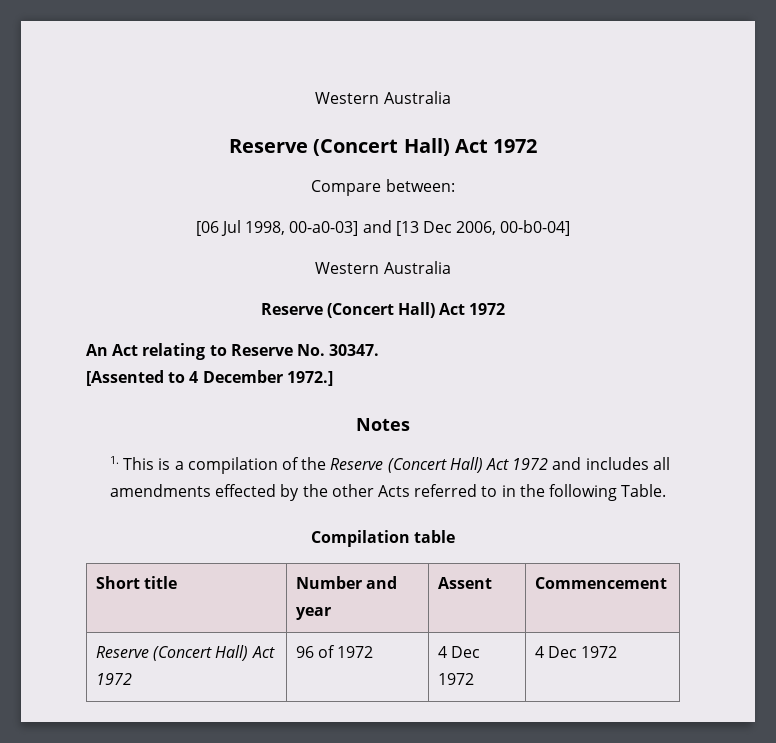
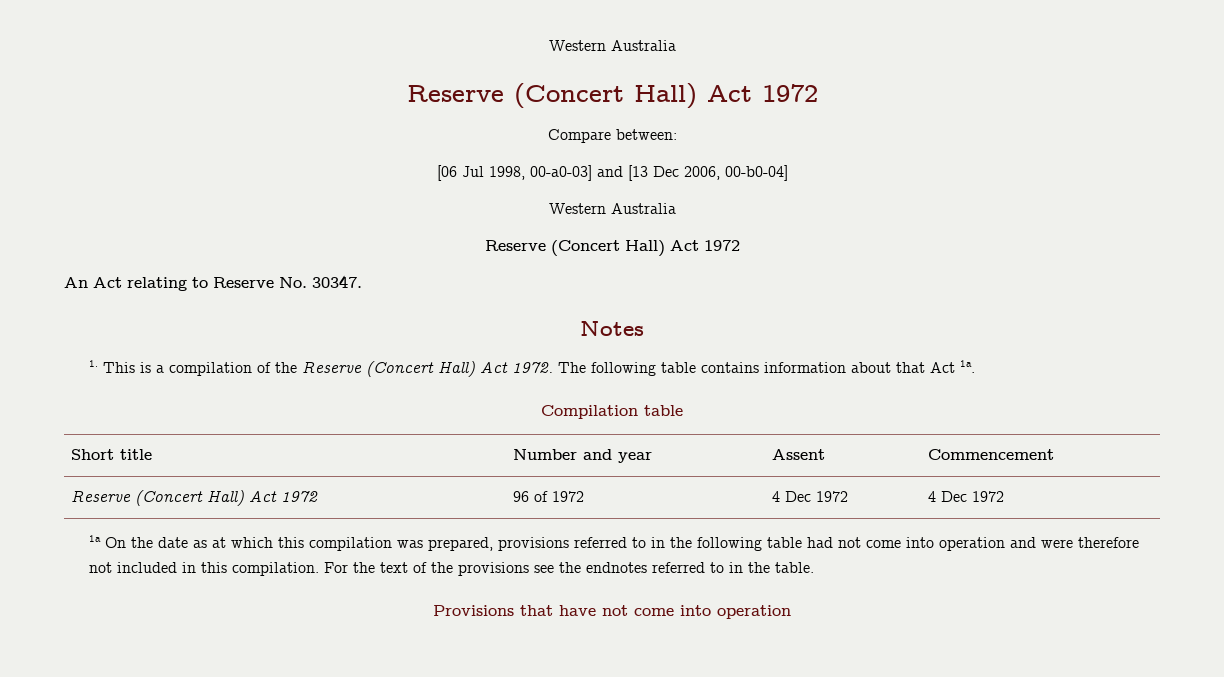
- [Assented to 4 December 1972.]
- 1. This is a compilation of the Reserve (Concert Hall) Act 1972 and includes all amendments effected by the other Acts referred to in the following Table.
+ 1. This is a compilation of the Reserve (Concert Hall) Act 1972. The following table contains information about that Act 1a.
+ 1a On the date as at which this compilation was prepared, provisions referred to in the following table had not come into operation and were therefore not included in this compilation. For the text of the provisions see the endnotes referred to in the table.
+ Provisions that have not come into operation

